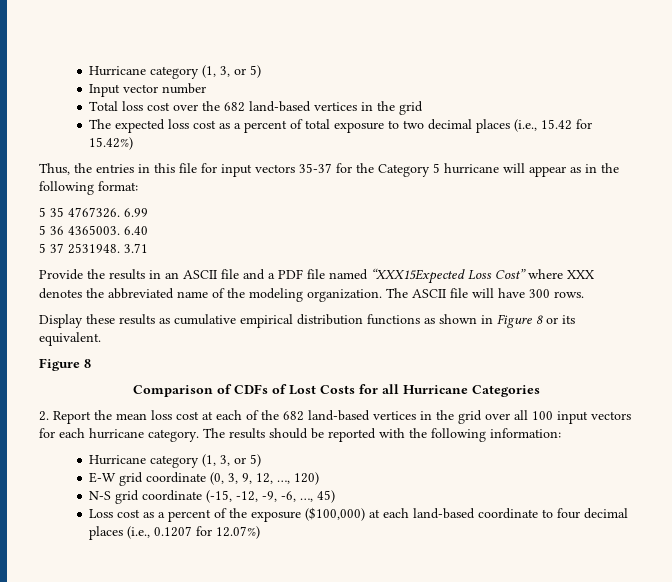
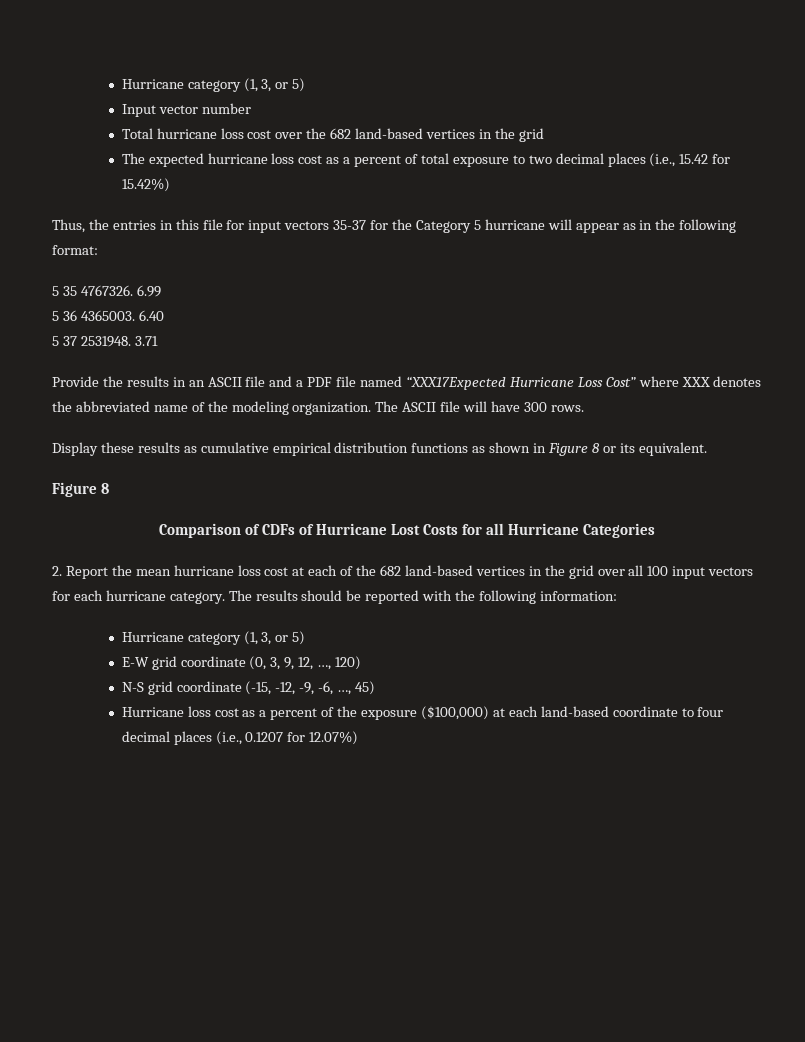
- Total loss cost over the 682 land-based vertices in the grid
+ Total hurricane loss cost over the 682 land-based vertices in the grid
- The expected loss cost as a percent of total exposure to two decimal places (i.e., 15.42 for 15.42%)
+ The expected hurricane loss cost as a percent of total exposure to two decimal places (i.e., 15.42 for 15.42%)
- Provide the results in an ASCII file and a PDF file named “XXX15Expected Loss Cost” where XXX denotes the abbreviated name of the modeling organization.
+ Provide the results in an ASCII file and a PDF file named “XXX17Expected Hurricane Loss Cost” where XXX denotes the abbreviated name of the modeling organization.
- Comparison of CDFs of Lost Costs for all Hurricane Categories
+ Comparison of CDFs of Hurricane Lost Costs for all Hurricane Categories
- 2. Report the mean loss cost at each of the 682 land-based vertices in the grid over all 100 input vectors for each hurricane category.
+ 2. Report the mean hurricane loss cost at each of the 682 land-based vertices in the grid over all 100 input vectors for each hurricane category.
- Loss cost as a percent of the exposure ($100,000) at each land-based coordinate to four decimal places (i.e., 0.1207 for 12.07%)
+ Hurricane loss cost as a percent of the exposure ($100,000) at each land-based coordinate to four decimal places (i.e., 0.1207 for 12.07%)

